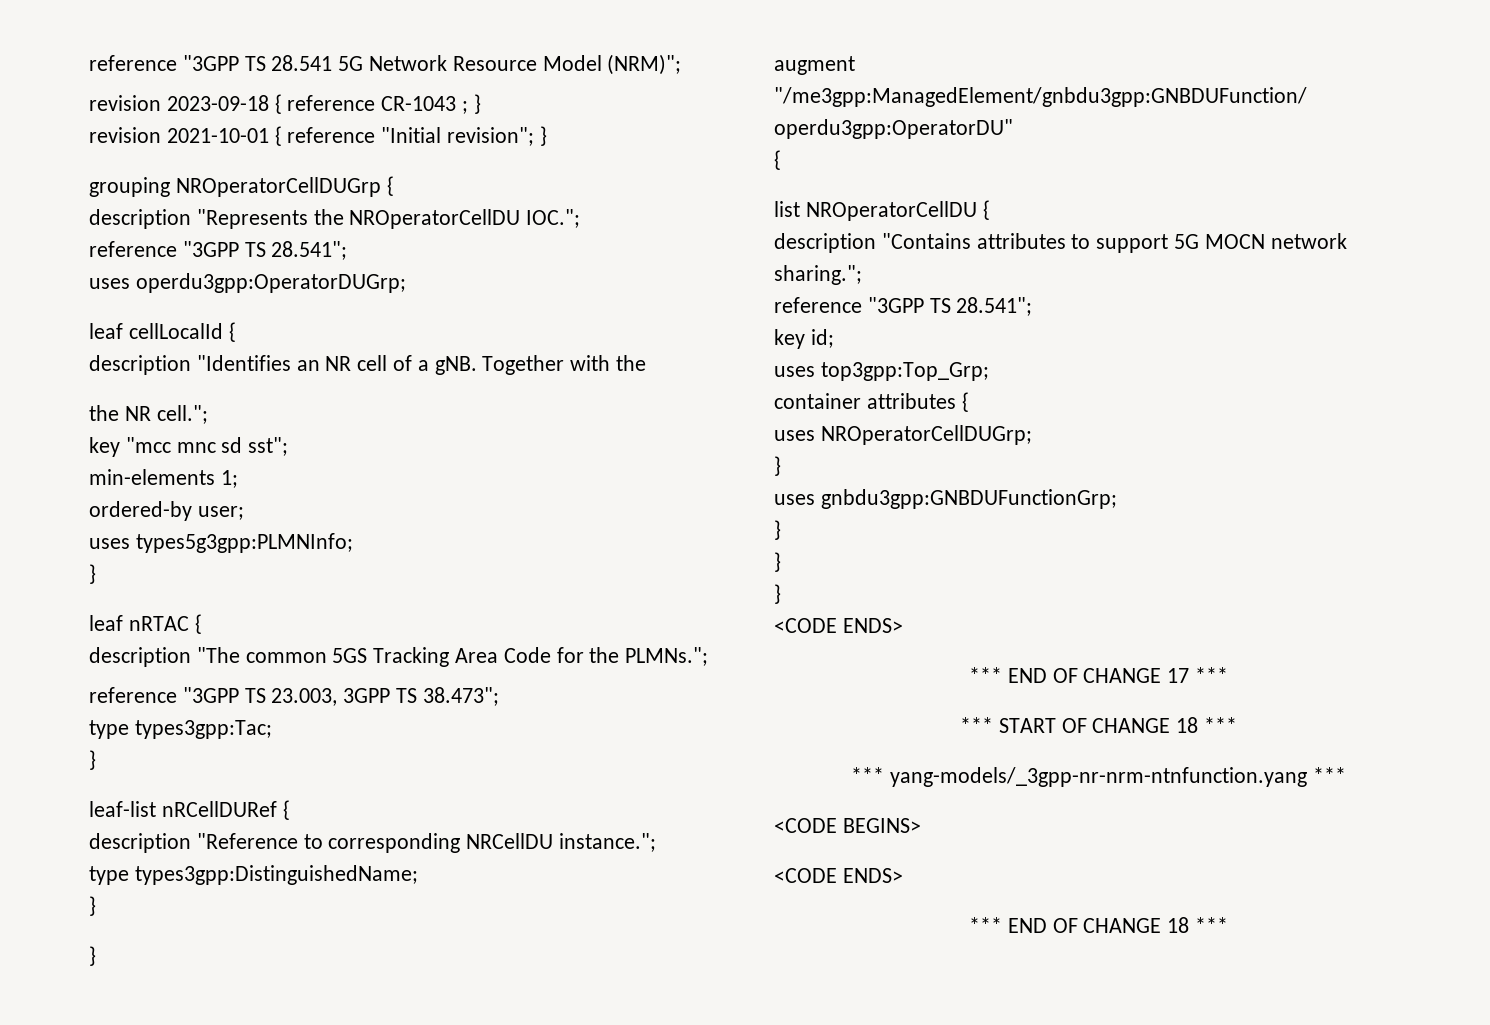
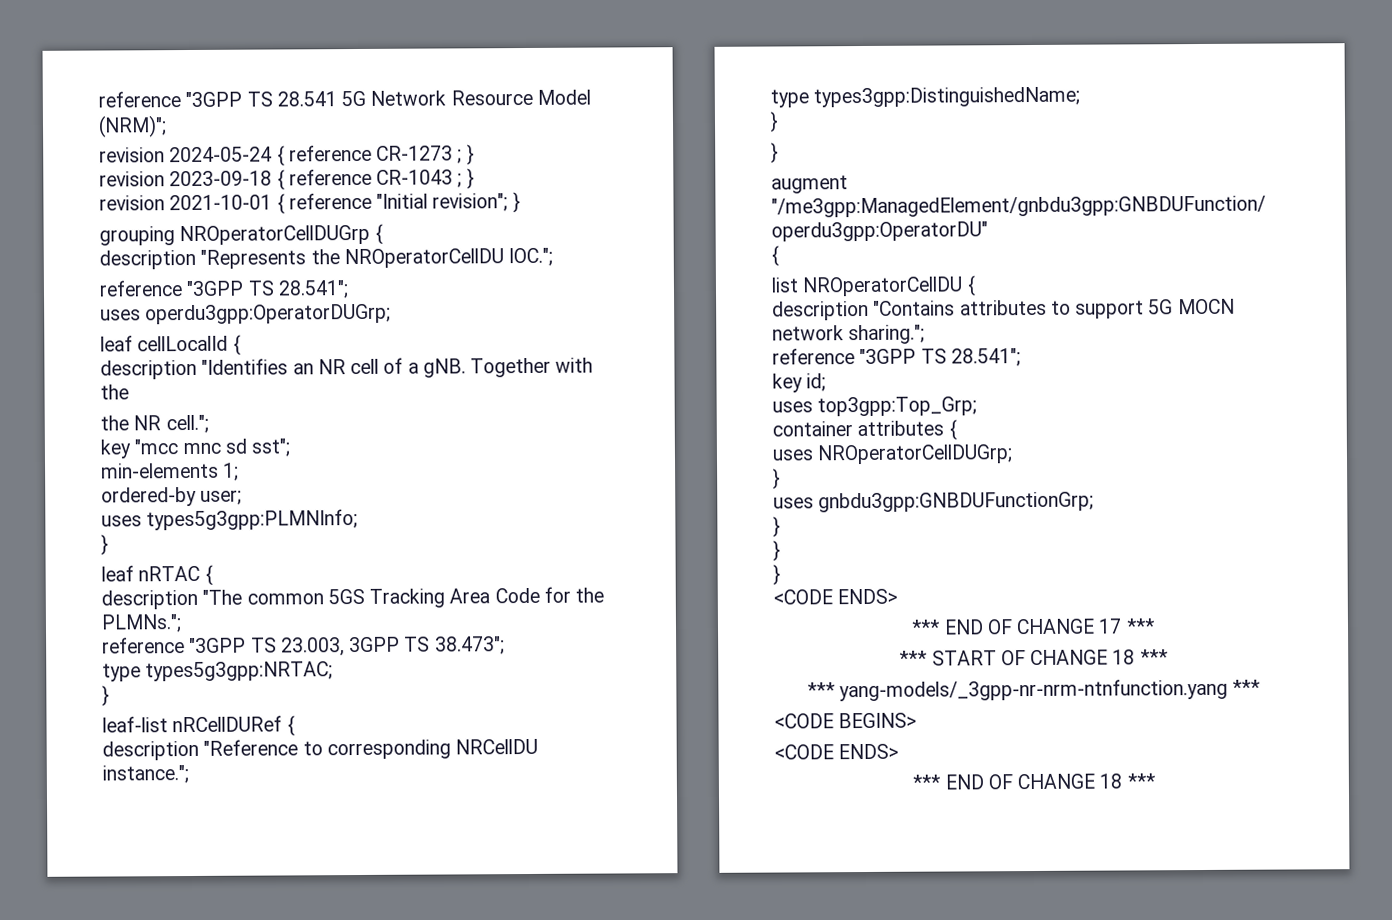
+ revision 2024-05-24 { reference CR-1273 ; }
- type types3gpp:Tac;
+ type types5g3gpp:NRTAC;

